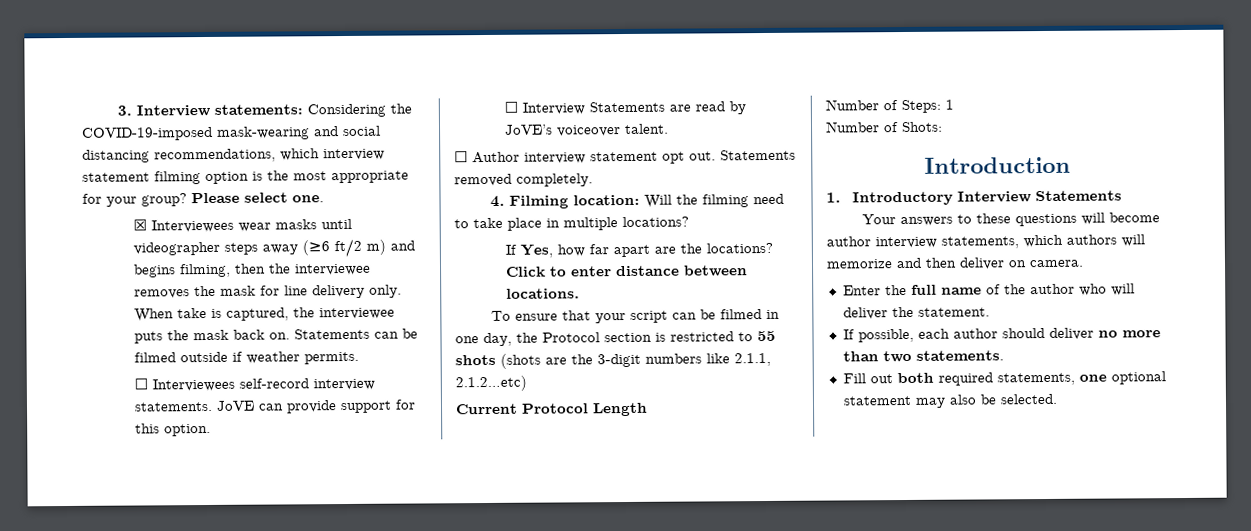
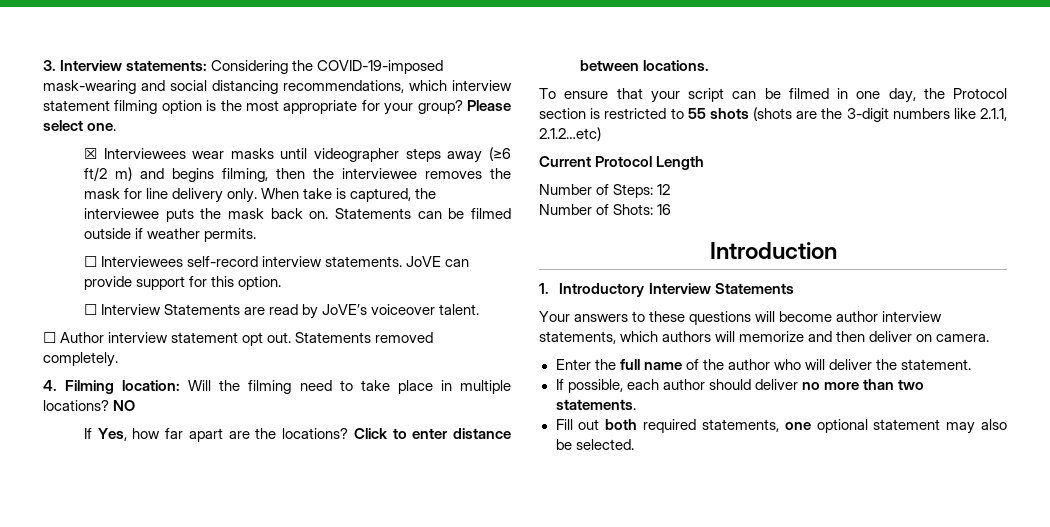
+ NO
- Number of Steps: 1
+ Number of Steps: 12
- Number of Shots:
+ Number of Shots: 16

